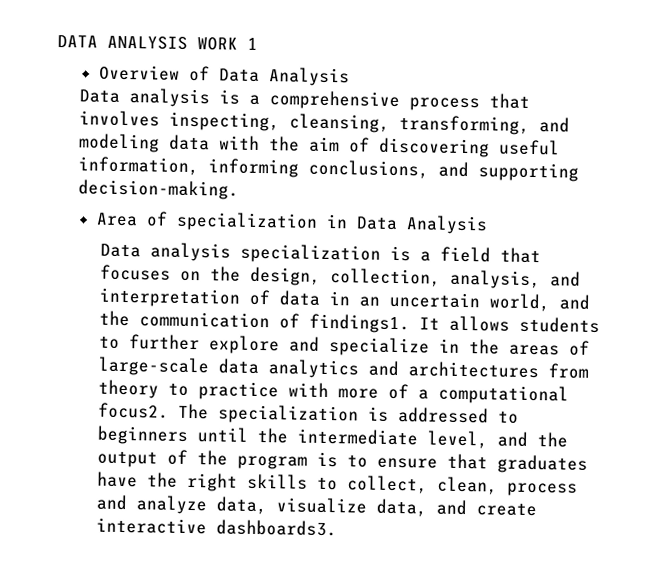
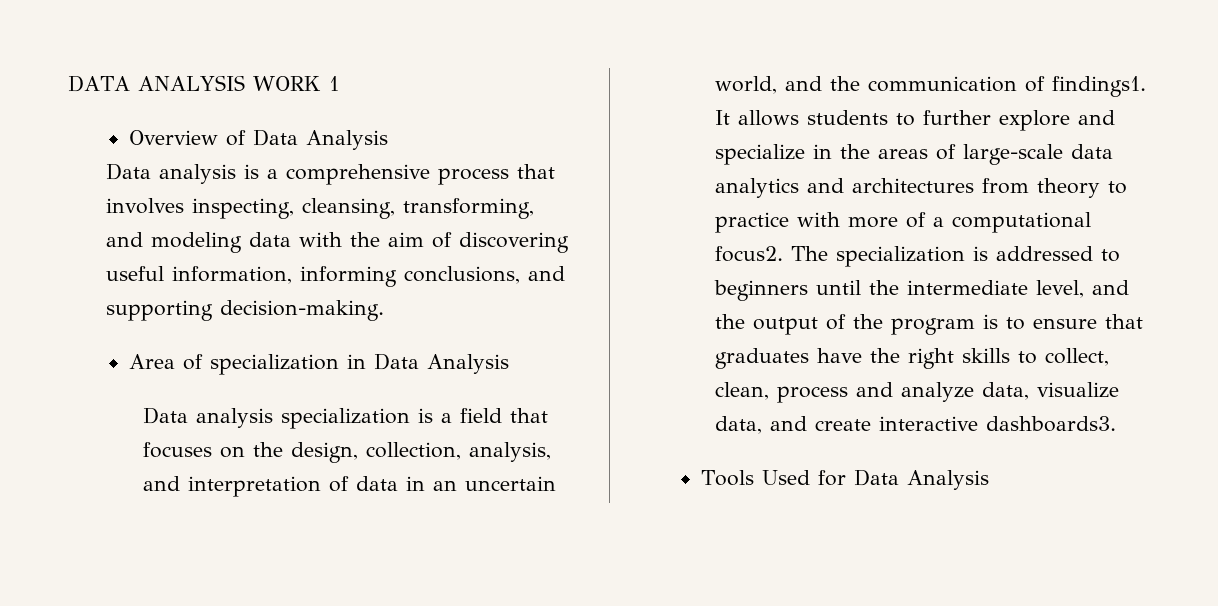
+ Tools Used for Data Analysis

